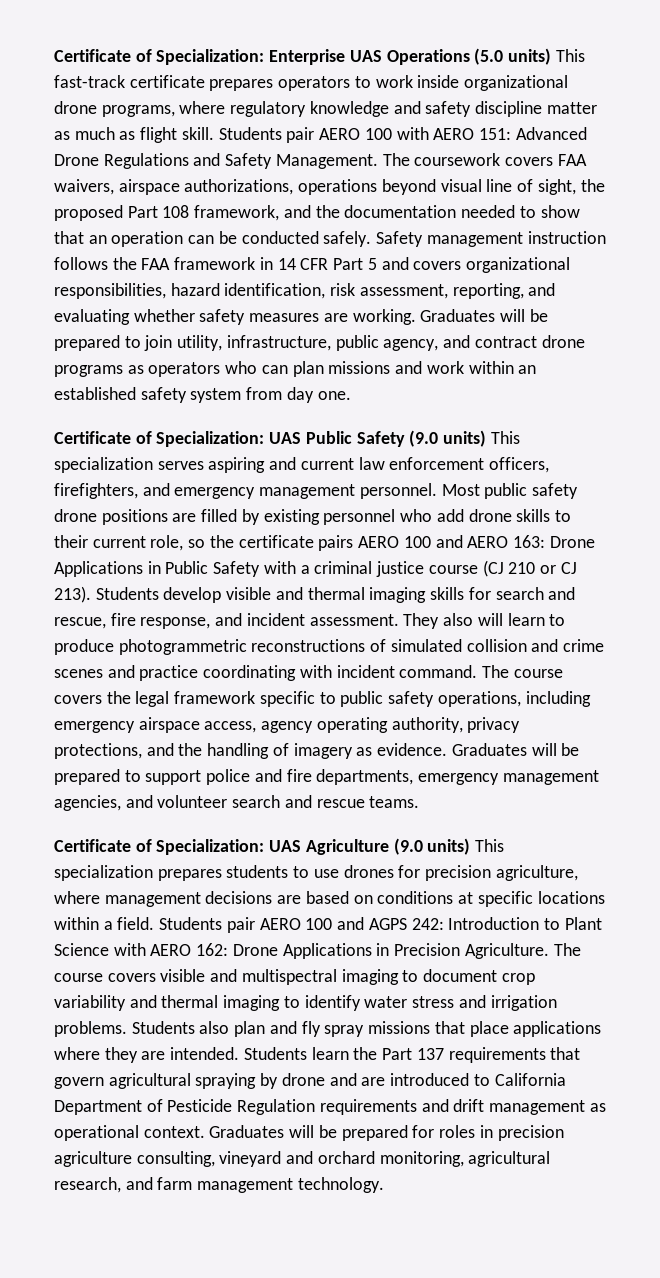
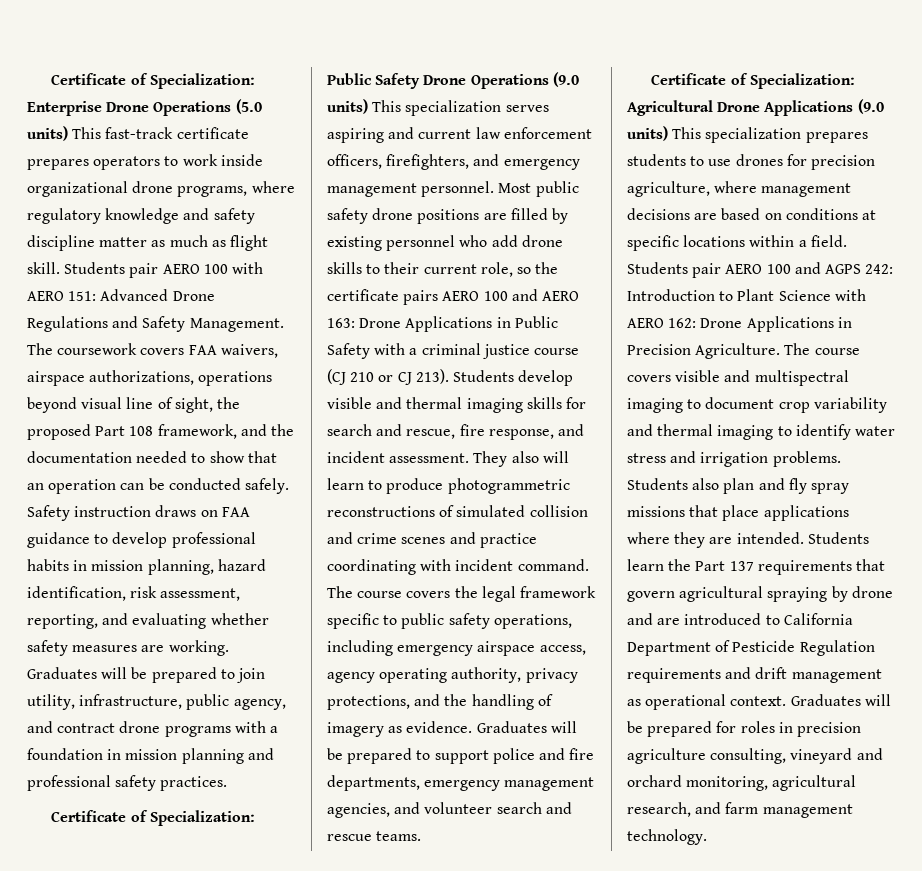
- Certificate of Specialization: Enterprise UAS Operations (5.0 units) This fast-track certificate prepares operators to work inside organizational drone programs, where regulatory knowledge and safety discipline matter as much as flight skill.
+ Certificate of Specialization: Enterprise Drone Operations (5.0 units) This fast-track certificate prepares operators to work inside organizational drone programs, where regulatory knowledge and safety discipline matter as much as flight skill.
- Safety management instruction follows the FAA framework in 14 CFR Part 5 and covers organizational responsibilities, hazard identification, risk assessment, reporting, and evaluating whether safety measures are working.
+ Safety instruction draws on FAA guidance to develop professional habits in mission planning, hazard identification, risk assessment, reporting, and evaluating whether safety measures are working.
- Graduates will be prepared to join utility, infrastructure, public agency, and contract drone programs as operators who can plan missions and work within an established safety system from day one.
- Certificate of Specialization: UAS Public Safety (9.0 units) This specialization serves aspiring and current law enforcement officers, firefighters, and emergency management personnel.
+ Graduates will be prepared to join utility, infrastructure, public agency, and contract drone programs with a foundation in mission planning and professional safety practices.
+ Certificate of Specialization: Public Safety Drone Operations (9.0 units) This specialization serves aspiring and current law enforcement officers, firefighters, and emergency management personnel.
- Certificate of Specialization: UAS Agriculture (9.0 units) This specialization prepares students to use drones for precision agriculture, where management decisions are based on conditions at specific locations within a field.
+ Certificate of Specialization: Agricultural Drone Applications (9.0 units) This specialization prepares students to use drones for precision agriculture, where management decisions are based on conditions at specific locations within a field.

